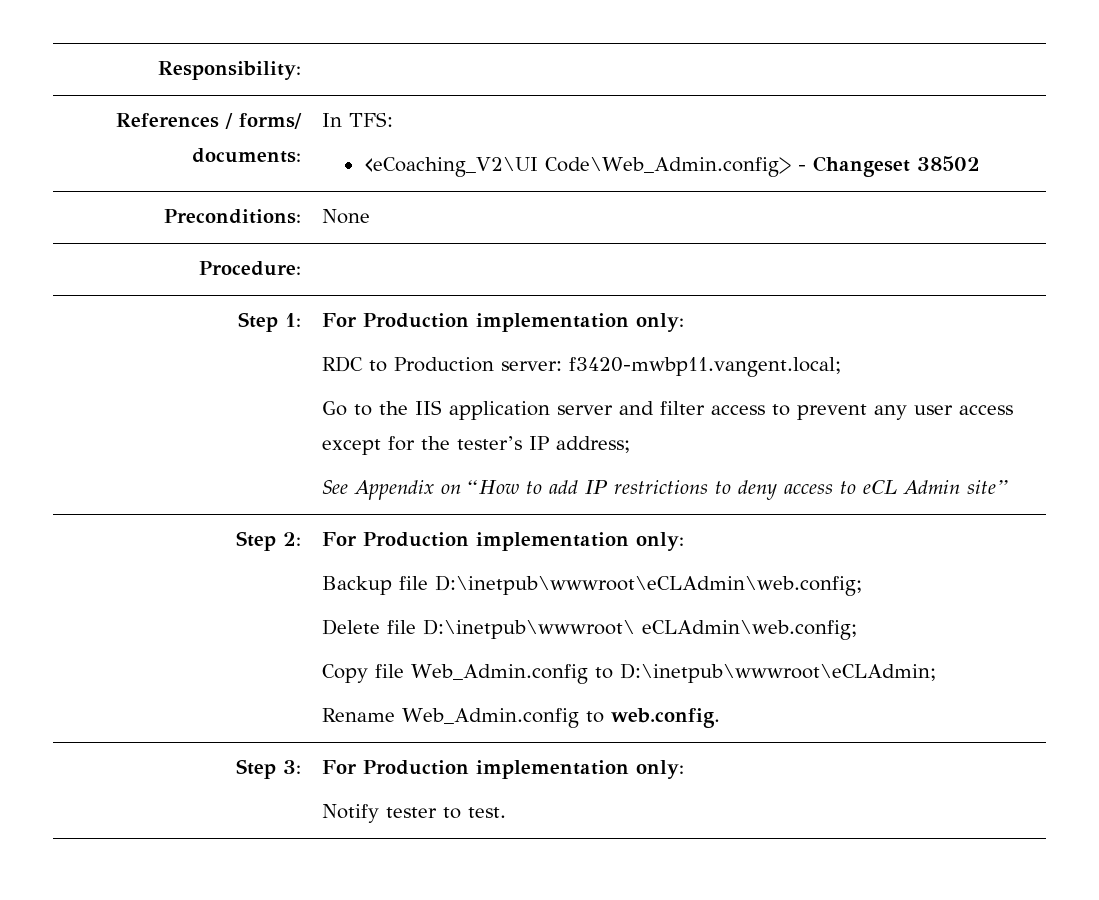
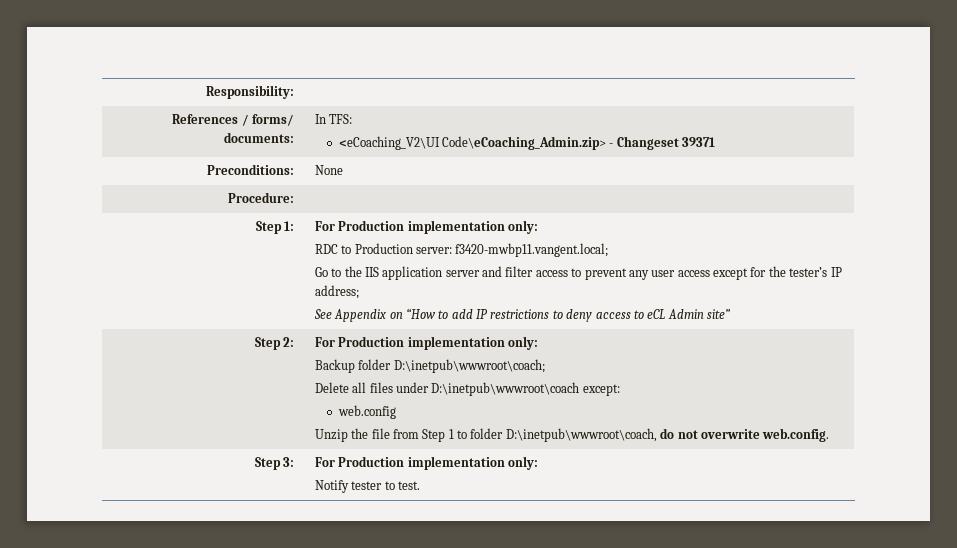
  References / forms/ documents: | In TFS:
- <eCoaching_V2\UI Code\Web_Admin.config> - Changeset 38502
+ <eCoaching_V2\UI Code\eCoaching_Admin.zip> - Changeset 39371
  Step 2: | For Production implementation only:
- Backup file D:\inetpub\wwwroot\eCLAdmin\web.config;
- Delete file D:\inetpub\wwwroot\ eCLAdmin\web.config;
- Copy file Web_Admin.config to D:\inetpub\wwwroot\eCLAdmin;
- Rename Web_Admin.config to web.config.
+ Backup folder D:\inetpub\wwwroot\coach;
+ Delete all files under D:\inetpub\wwwroot\coach except:
+ web.config
+ Unzip the file from Step 1 to folder D:\inetpub\wwwroot\coach, do not overwrite web.config.

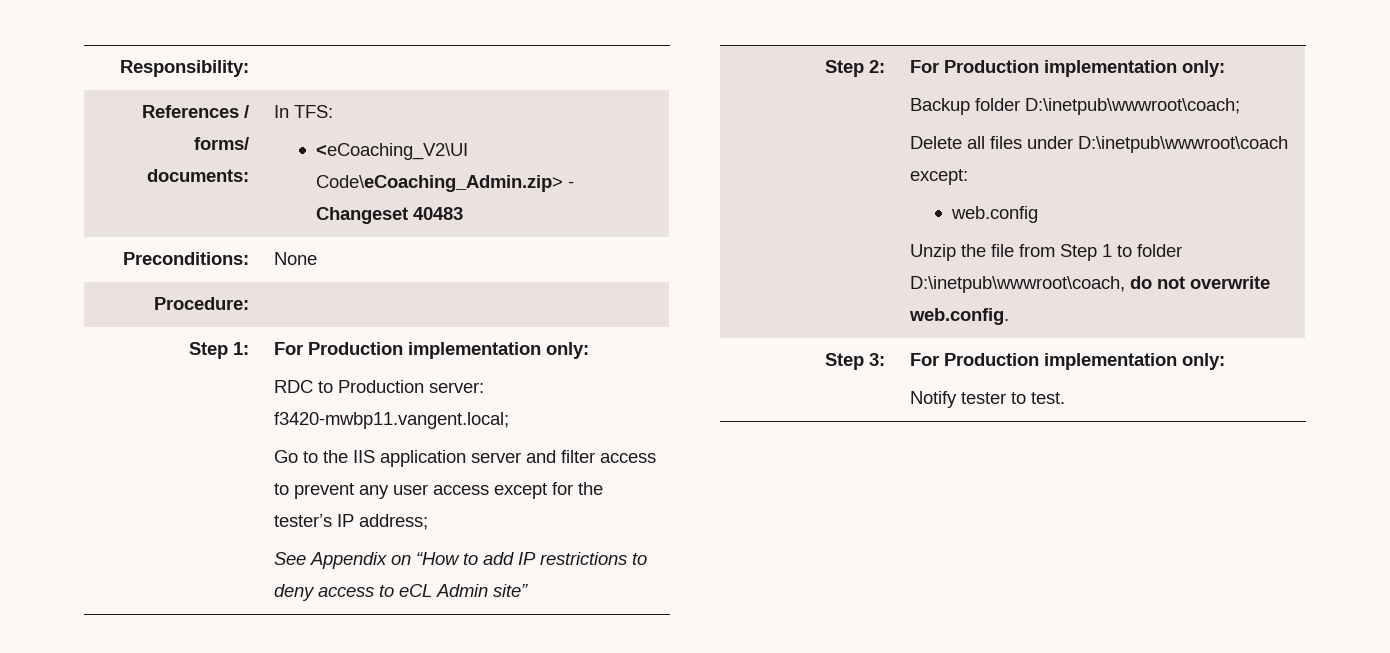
  References / forms/ documents: | In TFS:
- <eCoaching_V2\UI Code\eCoaching_Admin.zip> - Changeset 39371
+ <eCoaching_V2\UI Code\eCoaching_Admin.zip> - Changeset 40483

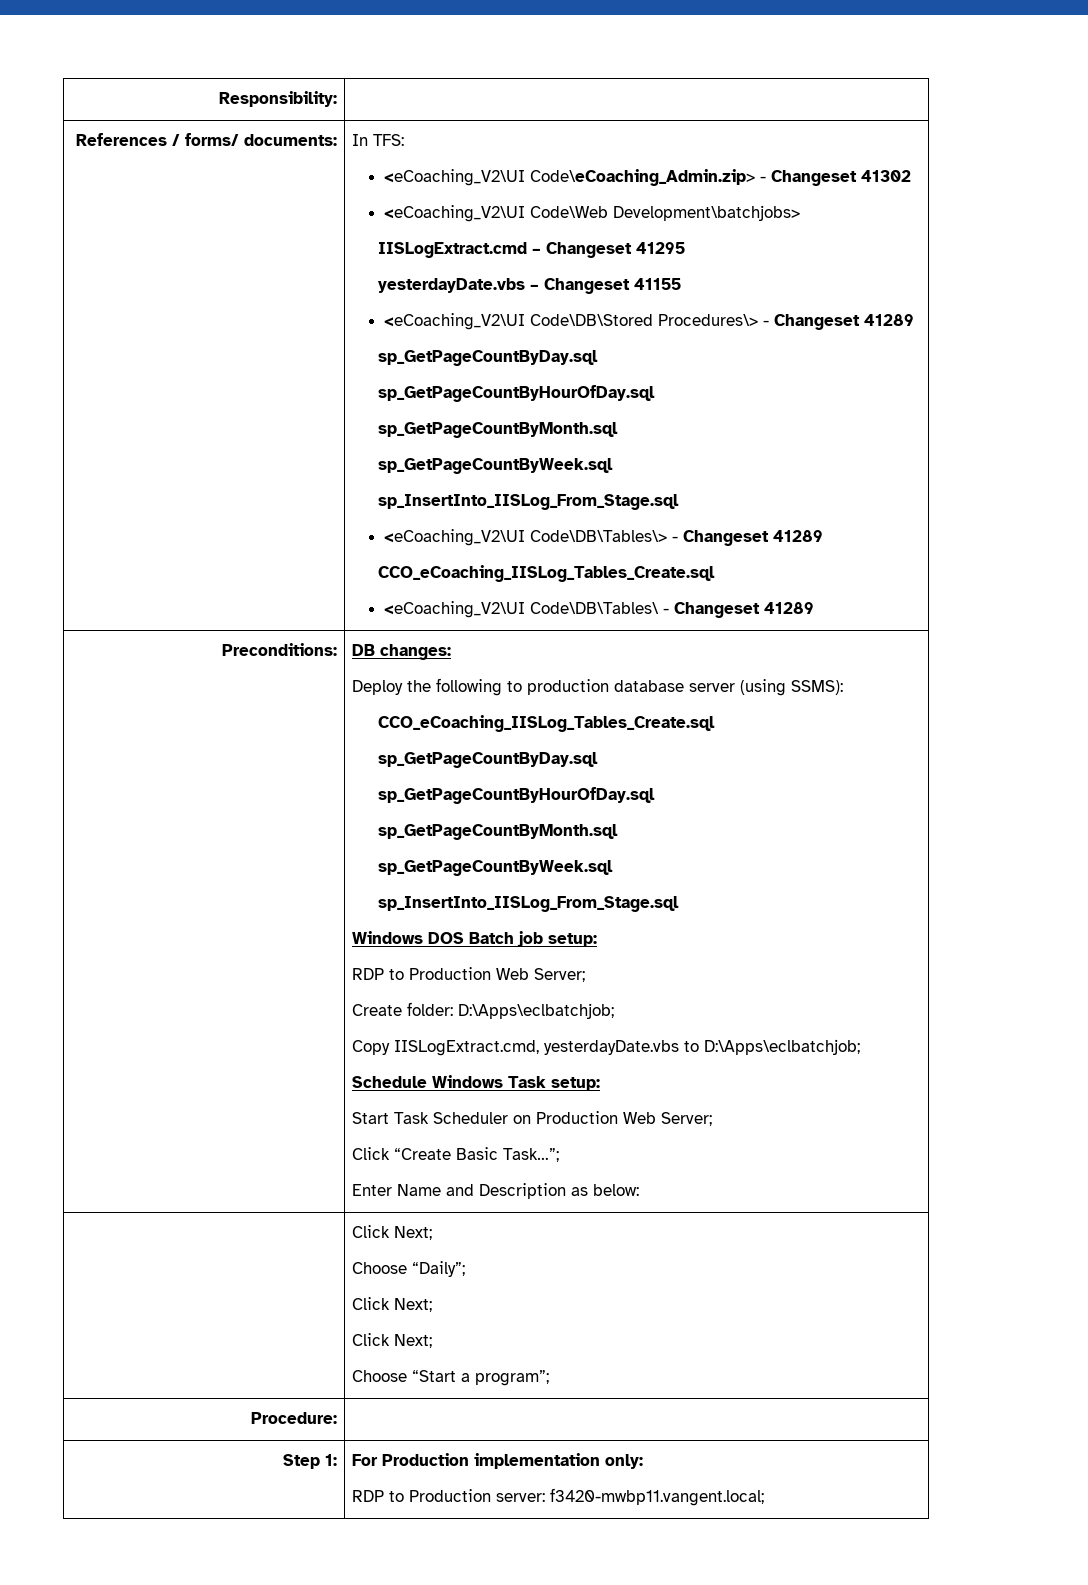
- <eCoaching_V2\UI Code\eCoaching_Admin.zip> - Changeset 40483
- Preconditions: | None
+ <eCoaching_V2\UI Code\eCoaching_Admin.zip> - Changeset 41302
+ <eCoaching_V2\UI Code\Web Development\batchjobs>
+ IISLogExtract.cmd – Changeset 41295
+ yesterdayDate.vbs – Changeset 41155
+ <eCoaching_V2\UI Code\DB\Stored Procedures\> - Changeset 41289
+ sp_GetPageCountByDay.sql
+ sp_GetPageCountByHourOfDay.sql
+ sp_GetPageCountByMonth.sql
+ sp_GetPageCountByWeek.sql
+ sp_InsertInto_IISLog_From_Stage.sql
+ <eCoaching_V2\UI Code\DB\Tables\> - Changeset 41289
+ CCO_eCoaching_IISLog_Tables_Create.sql
+ <eCoaching_V2\UI Code\DB\Tables\ - Changeset 41289
+ Preconditions: | DB changes:
+ Deploy the following to production database server (using SSMS):
+ CCO_eCoaching_IISLog_Tables_Create.sql
+ sp_GetPageCountByDay.sql
+ sp_GetPageCountByHourOfDay.sql
+ sp_GetPageCountByMonth.sql
+ sp_GetPageCountByWeek.sql
+ sp_InsertInto_IISLog_From_Stage.sql
+ Windows DOS Batch job setup:
+ RDP to Production Web Server;
+ Create folder: D:\Apps\eclbatchjob;
+ Copy IISLogExtract.cmd, yesterdayDate.vbs to D:\Apps\eclbatchjob;
+ Schedule Windows Task setup:
+ Start Task Scheduler on Production Web Server;
+ Click “Create Basic Task…”;
+ Enter Name and Description as below:
+ | Click Next;
+ Choose “Daily”;
+ Click Next;
+ Click Next;
+ Choose “Start a program”;
- RDC to Production server: f3420-mwbp11.vangent.local;
+ RDP to Production server: f3420-mwbp11.vangent.local;
- Go to the IIS application server and filter access to prevent any user access except for the tester’s IP address;
- See Appendix on “How to add IP restrictions to deny access to eCL Admin site”
- Step 2: | For Production implementation only:
- Backup folder D:\inetpub\wwwroot\coach;
- Delete all files under D:\inetpub\wwwroot\coach except:
- web.config
- Unzip the file from Step 1 to folder D:\inetpub\wwwroot\coach, do not overwrite web.config.
- Step 3: | For Production implementation only:
- Notify tester to test.

